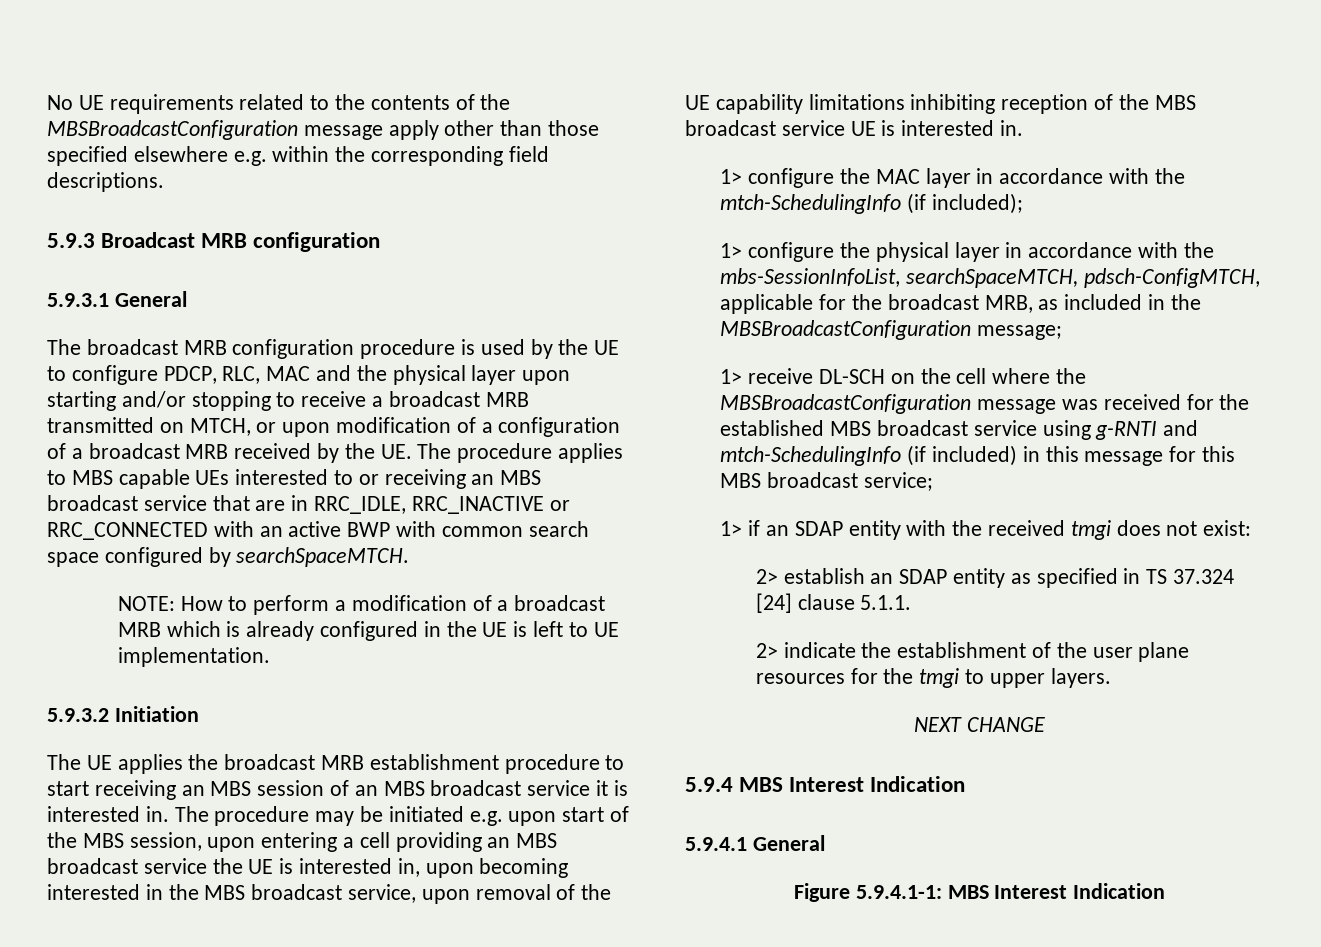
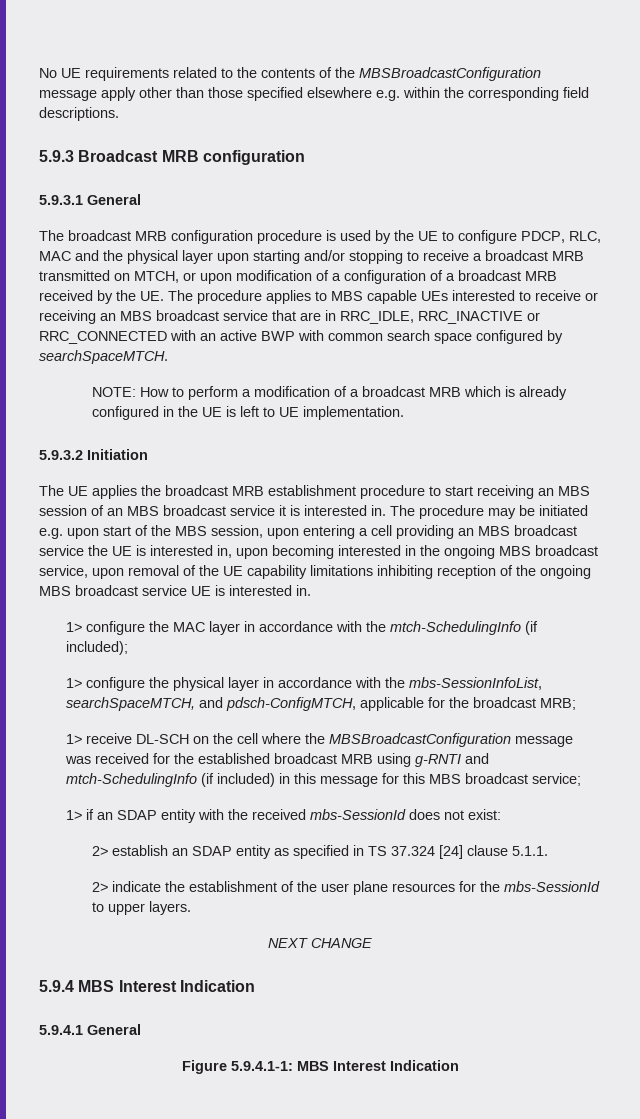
- The broadcast MRB configuration procedure is used by the UE to configure PDCP, RLC, MAC and the physical layer upon starting and/or stopping to receive a broadcast MRB transmitted on MTCH, or upon modification of a configuration of a broadcast MRB received by the UE. The procedure applies to MBS capable UEs interested to or receiving an MBS broadcast service that are in RRC_IDLE, RRC_INACTIVE or RRC_CONNECTED with an active BWP with common search space configured by searchSpaceMTCH.
+ The broadcast MRB configuration procedure is used by the UE to configure PDCP, RLC, MAC and the physical layer upon starting and/or stopping to receive a broadcast MRB transmitted on MTCH, or upon modification of a configuration of a broadcast MRB received by the UE. The procedure applies to MBS capable UEs interested to receive or receiving an MBS broadcast service that are in RRC_IDLE, RRC_INACTIVE or RRC_CONNECTED with an active BWP with common search space configured by searchSpaceMTCH.
- The procedure may be initiated e.g. upon start of the MBS session, upon entering a cell providing an MBS broadcast service the UE is interested in, upon becoming interested in the MBS broadcast service, upon removal of the UE capability limitations inhibiting reception of the MBS broadcast service UE is interested in.
+ The procedure may be initiated e.g. upon start of the MBS session, upon entering a cell providing an MBS broadcast service the UE is interested in, upon becoming interested in the ongoing MBS broadcast service, upon removal of the UE capability limitations inhibiting reception of the ongoing MBS broadcast service UE is interested in.
- 1> configure the physical layer in accordance with the mbs-SessionInfoList, searchSpaceMTCH, pdsch-ConfigMTCH, applicable for the broadcast MRB, as included in the MBSBroadcastConfiguration message;
+ 1> configure the physical layer in accordance with the mbs-SessionInfoList, searchSpaceMTCH, and pdsch-ConfigMTCH, applicable for the broadcast MRB;
- 1> receive DL-SCH on the cell where the MBSBroadcastConfiguration message was received for the established MBS broadcast service using g-RNTI and mtch-SchedulingInfo (if included) in this message for this MBS broadcast service;
+ 1> receive DL-SCH on the cell where the MBSBroadcastConfiguration message was received for the established broadcast MRB using g-RNTI and mtch-SchedulingInfo (if included) in this message for this MBS broadcast service;
- 1> if an SDAP entity with the received tmgi does not exist:
+ 1> if an SDAP entity with the received mbs-SessionId does not exist:
- 2> indicate the establishment of the user plane resources for the tmgi to upper layers.
+ 2> indicate the establishment of the user plane resources for the mbs-SessionId to upper layers.

